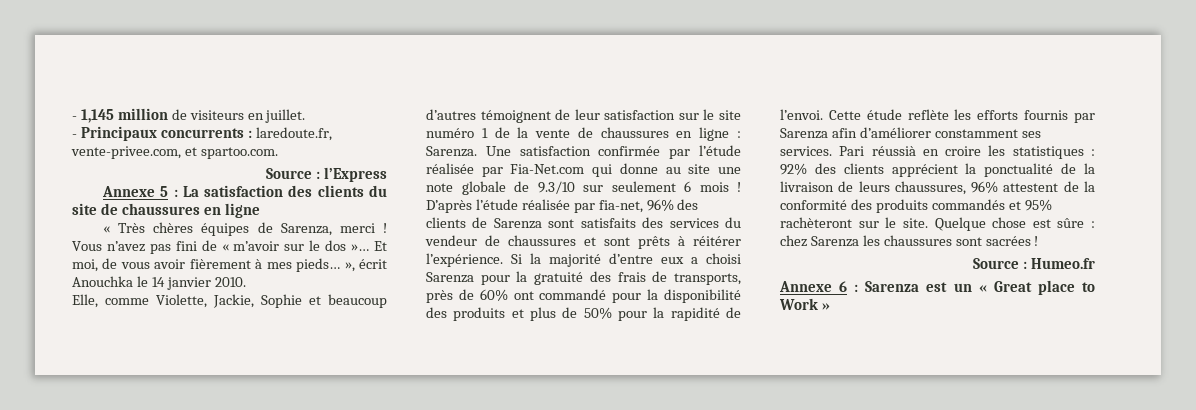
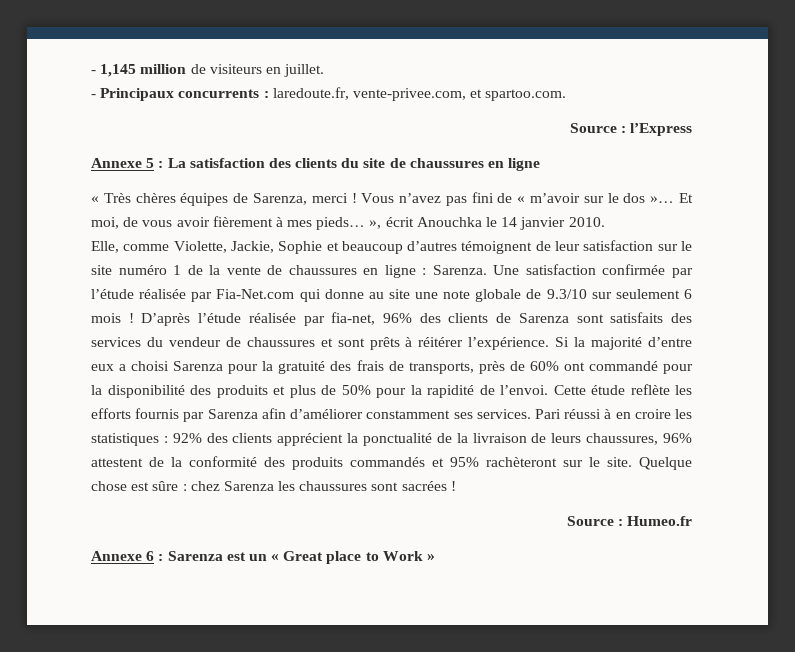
- Pari réussià en croire les statistiques : 92% des clients apprécient la ponctualité de la livraison de leurs chaussures, 96% attestent de la conformité des produits commandés et 95% rachèteront sur le site.
+ Pari réussi à en croire les statistiques : 92% des clients apprécient la ponctualité de la livraison de leurs chaussures, 96% attestent de la conformité des produits commandés et 95% rachèteront sur le site.

